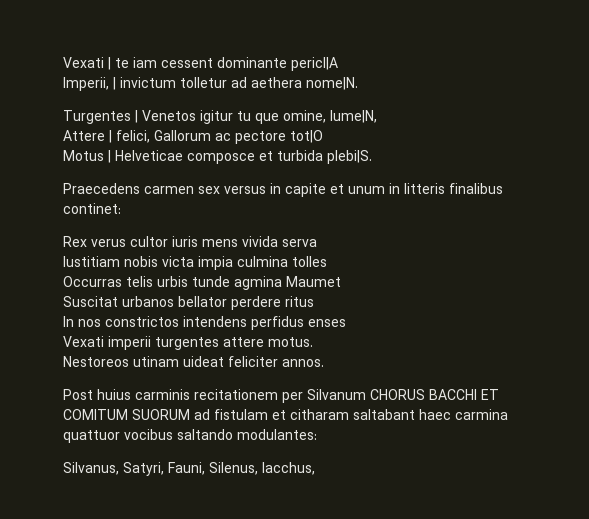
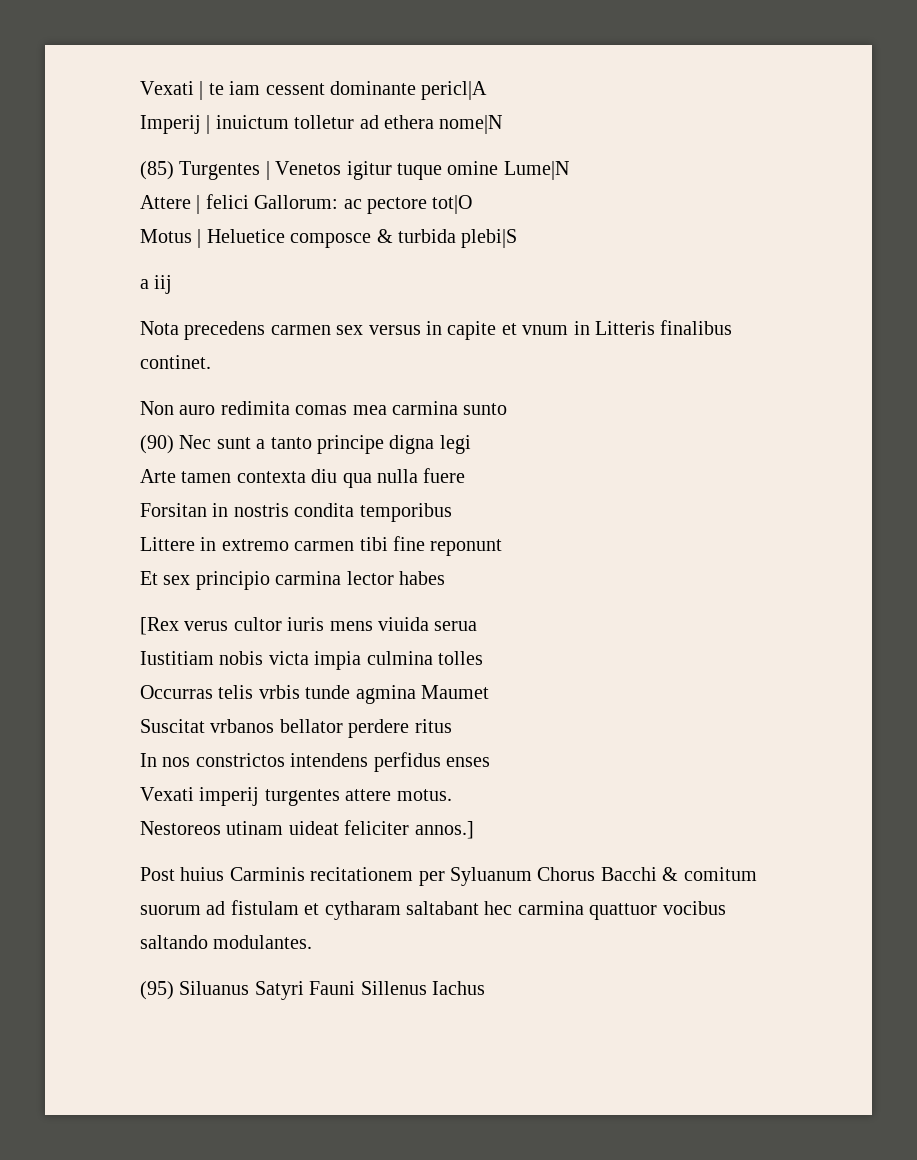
- Imperii, | invictum tolletur ad aethera nome|N.
- Turgentes | Venetos igitur tu que omine, lume|N,
+ Imperij | inuictum tolletur ad ethera nome|N
+ (85) Turgentes | Venetos igitur tuque omine Lume|N
- Attere | felici, Gallorum ac pectore tot|O
+ Attere | felici Gallorum: ac pectore tot|O
- Motus | Helveticae composce et turbida plebi|S.
- Praecedens carmen sex versus in capite et unum in litteris finalibus continet:
- Rex verus cultor iuris mens vivida serva
+ Motus | Heluetice composce & turbida plebi|S
+ a iij
+ Nota precedens carmen sex versus in capite et vnum in Litteris finalibus continet.
+ Non auro redimita comas mea carmina sunto
+ (90) Nec sunt a tanto principe digna legi
+ Arte tamen contexta diu qua nulla fuere
+ Forsitan in nostris condita temporibus
+ Littere in extremo carmen tibi fine reponunt
+ Et sex principio carmina lector habes
+ [Rex verus cultor iuris mens viuida serua
- Occurras telis urbis tunde agmina Maumet
+ Occurras telis vrbis tunde agmina Maumet
- Suscitat urbanos bellator perdere ritus
+ Suscitat vrbanos bellator perdere ritus
- Vexati imperii turgentes attere motus.
+ Vexati imperij turgentes attere motus.
- Nestoreos utinam uideat feliciter annos.
+ Nestoreos utinam uideat feliciter annos.]
- Post huius carminis recitationem per Silvanum CHORUS BACCHI ET COMITUM SUORUM ad fistulam et citharam saltabant haec carmina quattuor vocibus saltando modulantes:
- Silvanus, Satyri, Fauni, Silenus, Iacchus,
+ Post huius Carminis recitationem per Syluanum Chorus Bacchi & comitum suorum ad fistulam et cytharam saltabant hec carmina quattuor vocibus saltando modulantes.
+ (95) Siluanus Satyri Fauni Sillenus Iachus

